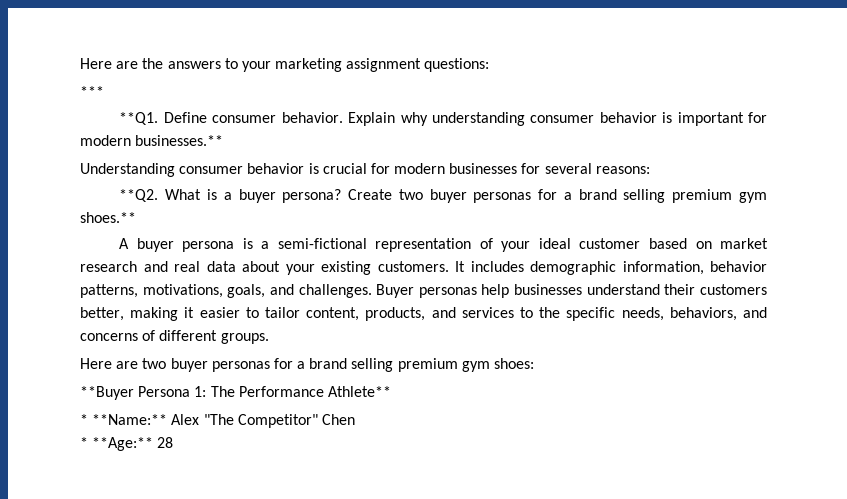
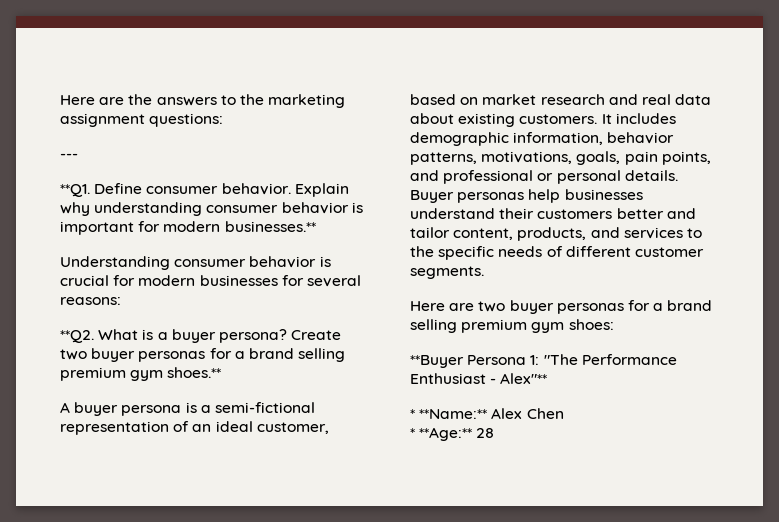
- Here are the answers to your marketing assignment questions:
+ Here are the answers to the marketing assignment questions:
- ***
+ ---
- A buyer persona is a semi-fictional representation of your ideal customer based on market research and real data about your existing customers.
+ A buyer persona is a semi-fictional representation of an ideal customer, based on market research and real data about existing customers.
- It includes demographic information, behavior patterns, motivations, goals, and challenges.
+ It includes demographic information, behavior patterns, motivations, goals, pain points, and professional or personal details.
- Buyer personas help businesses understand their customers better, making it easier to tailor content, products, and services to the specific needs, behaviors, and concerns of different groups.
+ Buyer personas help businesses understand their customers better and tailor content, products, and services to the specific needs of different customer segments.
- **Buyer Persona 1: The Performance Athlete**
+ **Buyer Persona 1: "The Performance Enthusiast - Alex"**
- * **Name:** Alex "The Competitor" Chen
+ * **Name:** Alex Chen

